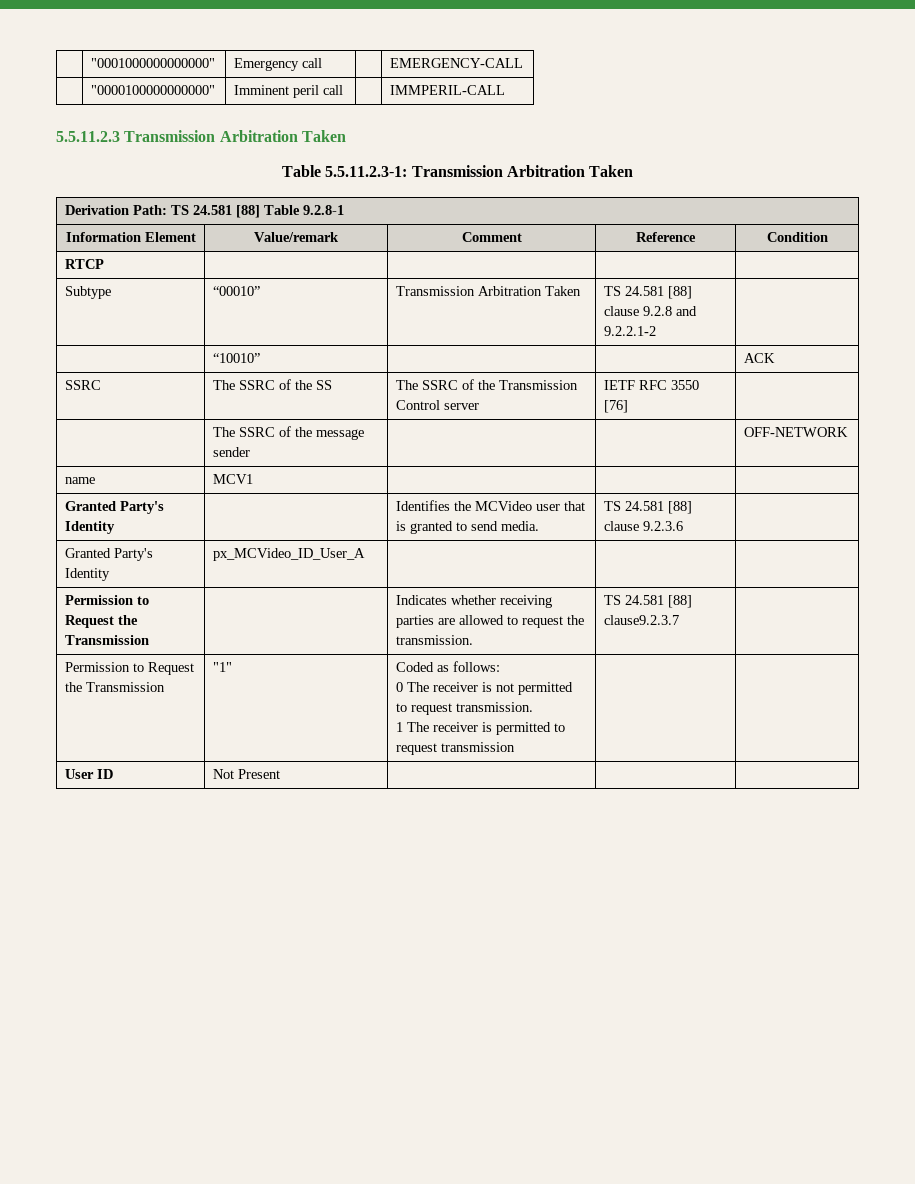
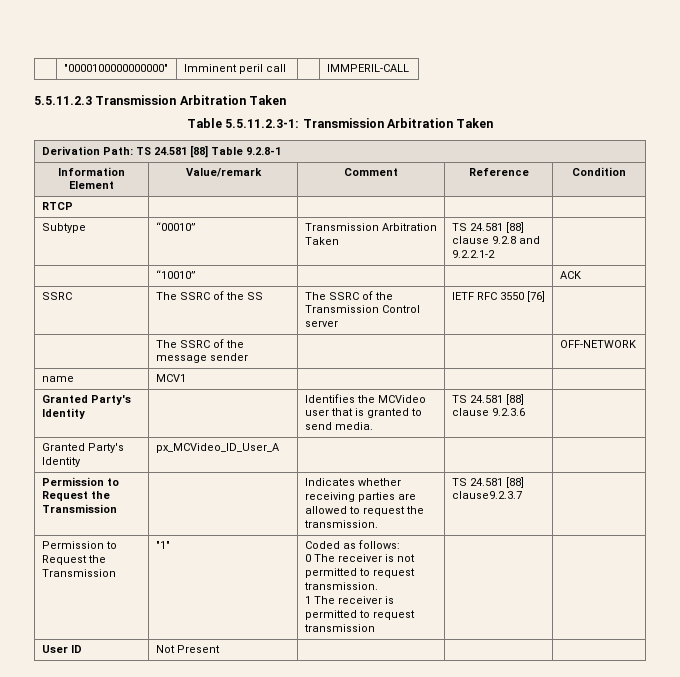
- | "0001000000000000" | Emergency call | | EMERGENCY-CALL

